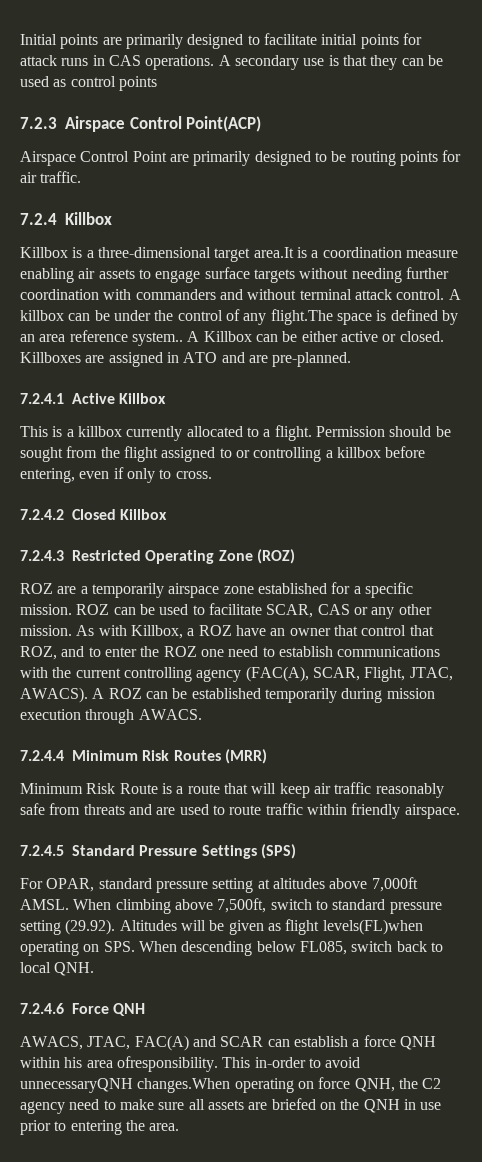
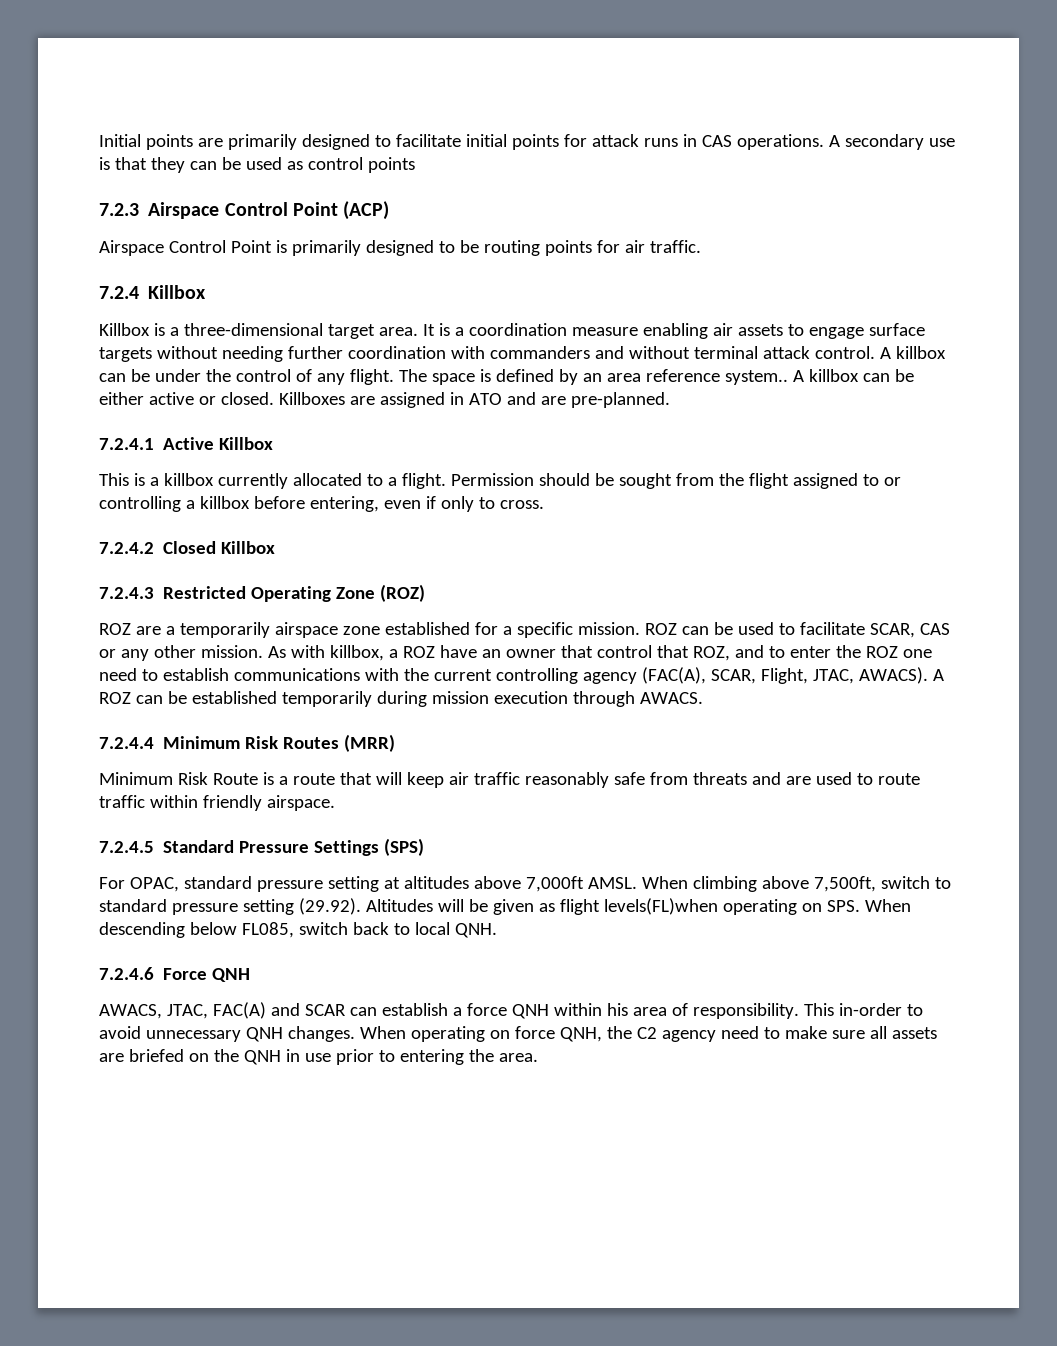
- 7.2.3 Airspace Control Point(ACP)
- Airspace Control Point are primarily designed to be routing points for air traffic.
+ 7.2.3 Airspace Control Point (ACP)
+ Airspace Control Point is primarily designed to be routing points for air traffic.
- Killbox is a three-dimensional target area.It is a coordination measure enabling air assets to engage surface targets without needing further coordination with commanders and without terminal attack control.
+ Killbox is a three-dimensional target area. It is a coordination measure enabling air assets to engage surface targets without needing further coordination with commanders and without terminal attack control.
- A killbox can be under the control of any flight.The space is defined by an area reference system..
+ A killbox can be under the control of any flight. The space is defined by an area reference system..
- A Killbox can be either active or closed.
+ A killbox can be either active or closed.
- As with Killbox, a ROZ have an owner that control that ROZ, and to enter the ROZ one need to establish communications with the current controlling agency (FAC(A), SCAR, Flight, JTAC, AWACS).
+ As with killbox, a ROZ have an owner that control that ROZ, and to enter the ROZ one need to establish communications with the current controlling agency (FAC(A), SCAR, Flight, JTAC, AWACS).
- For OPAR, standard pressure setting at altitudes above 7,000ft AMSL.
+ For OPAC, standard pressure setting at altitudes above 7,000ft AMSL.
- AWACS, JTAC, FAC(A) and SCAR can establish a force QNH within his area ofresponsibility.
+ AWACS, JTAC, FAC(A) and SCAR can establish a force QNH within his area of responsibility.
- This in-order to avoid unnecessaryQNH changes.When operating on force QNH, the C2 agency need to make sure all assets are briefed on the QNH in use prior to entering the area.
+ This in-order to avoid unnecessary QNH changes. When operating on force QNH, the C2 agency need to make sure all assets are briefed on the QNH in use prior to entering the area.

